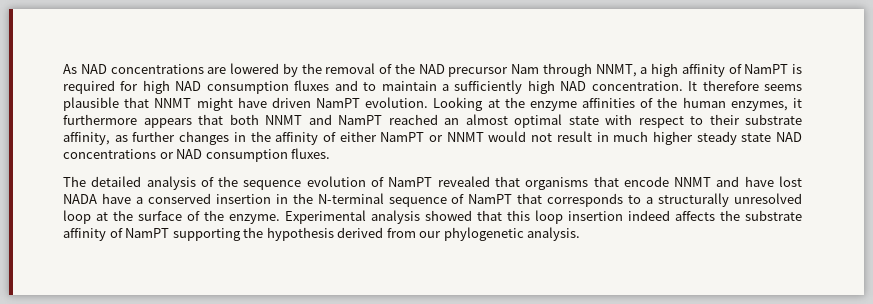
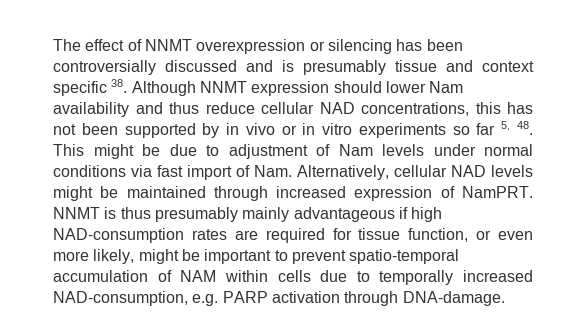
- As NAD concentrations are lowered by the removal of the NAD precursor Nam through NNMT, a high affinity of NamPT is required for high NAD consumption fluxes and to maintain a sufficiently high NAD concentration. It therefore seems plausible that NNMT might have driven NamPT evolution. Looking at the enzyme affinities of the human enzymes, it furthermore appears that both NNMT and NamPT reached an almost optimal state with respect to their substrate affinity, as further changes in the affinity of either NamPT or NNMT would not result in much higher steady state NAD concentrations or NAD consumption fluxes.
- The detailed analysis of the sequence evolution of NamPT revealed that organisms that encode NNMT and have lost NADA have a conserved insertion in the N-terminal sequence of NamPT that corresponds to a structurally unresolved loop at the surface of the enzyme. Experimental analysis showed that this loop insertion indeed affects the substrate affinity of NamPT supporting the hypothesis derived from our phylogenetic analysis.
+ The effect of NNMT overexpression or silencing has been controversially discussed and is presumably tissue and context specific 38. Although NNMT expression should lower Nam availability and thus reduce cellular NAD concentrations, this has not been supported by in vivo or in vitro experiments so far 5, 48. This might be due to adjustment of Nam levels under normal conditions via fast import of Nam. Alternatively, cellular NAD levels might be maintained through increased expression of NamPRT. NNMT is thus presumably mainly advantageous if high NAD-consumption rates are required for tissue function, or even more likely, might be important to prevent spatio-temporal accumulation of NAM within cells due to temporally increased NAD-consumption, e.g. PARP activation through DNA-damage.

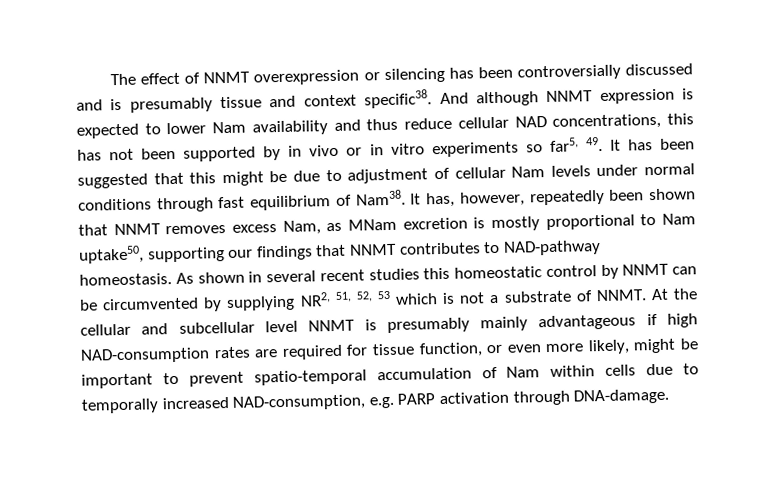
- The effect of NNMT overexpression or silencing has been controversially discussed and is presumably tissue and context specific 38. Although NNMT expression should lower Nam availability and thus reduce cellular NAD concentrations, this has not been supported by in vivo or in vitro experiments so far 5, 48. This might be due to adjustment of Nam levels under normal conditions via fast import of Nam. Alternatively, cellular NAD levels might be maintained through increased expression of NamPRT. NNMT is thus presumably mainly advantageous if high NAD-consumption rates are required for tissue function, or even more likely, might be important to prevent spatio-temporal accumulation of NAM within cells due to temporally increased NAD-consumption, e.g. PARP activation through DNA-damage.
+ The effect of NNMT overexpression or silencing has been controversially discussed and is presumably tissue and context specific38. And although NNMT expression is expected to lower Nam availability and thus reduce cellular NAD concentrations, this has not been supported by in vivo or in vitro experiments so far5, 49. It has been suggested that this might be due to adjustment of cellular Nam levels under normal conditions through fast equilibrium of Nam38. It has, however, repeatedly been shown that NNMT removes excess Nam, as MNam excretion is mostly proportional to Nam uptake50, supporting our findings that NNMT contributes to NAD-pathway homeostasis. As shown in several recent studies this homeostatic control by NNMT can be circumvented by supplying NR2, 51, 52, 53 which is not a substrate of NNMT. At the cellular and subcellular level NNMT is presumably mainly advantageous if high NAD-consumption rates are required for tissue function, or even more likely, might be important to prevent spatio-temporal accumulation of Nam within cells due to temporally increased NAD-consumption, e.g. PARP activation through DNA-damage.

